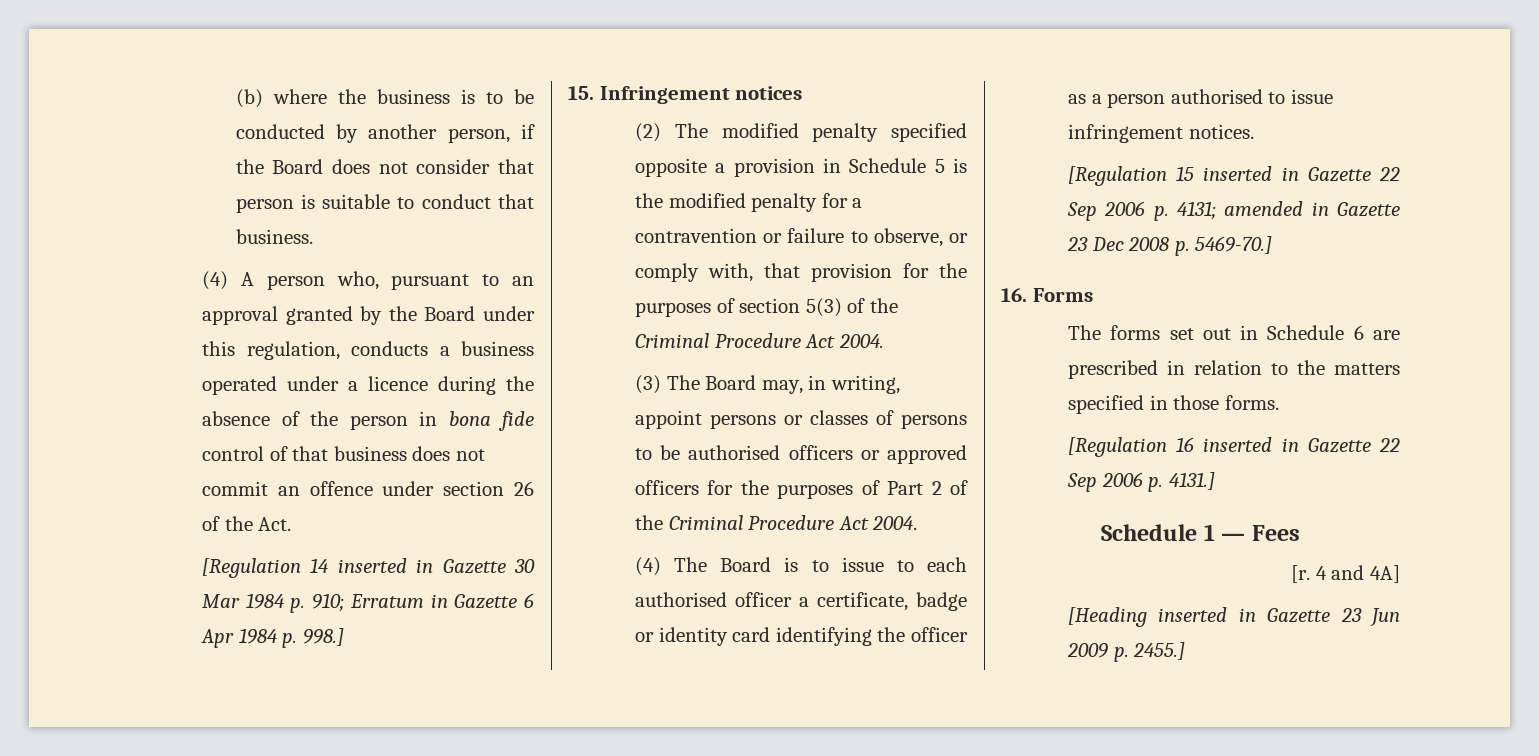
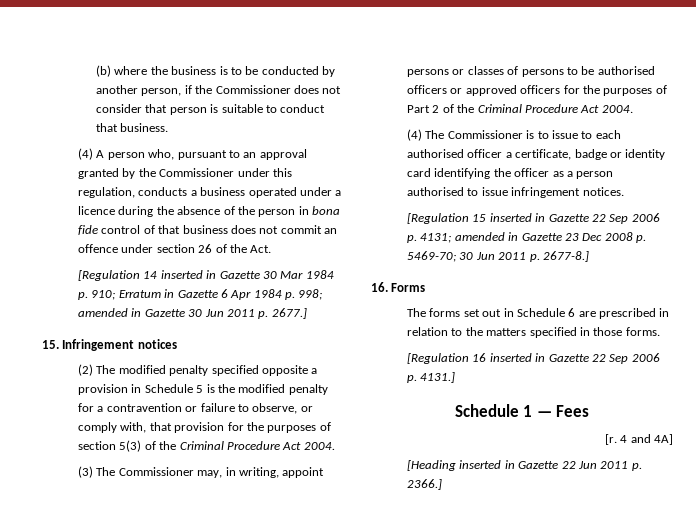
- (b) where the business is to be conducted by another person, if the Board does not consider that person is suitable to conduct that business.
+ (b) where the business is to be conducted by another person, if the Commissioner does not consider that person is suitable to conduct that business.
- (4) A person who, pursuant to an approval granted by the Board under this regulation, conducts a business operated under a licence during the absence of the person in bona fide control of that business does not commit an offence under section 26 of the Act.
+ (4) A person who, pursuant to an approval granted by the Commissioner under this regulation, conducts a business operated under a licence during the absence of the person in bona fide control of that business does not commit an offence under section 26 of the Act.
- [Regulation 14 inserted in Gazette 30 Mar 1984 p. 910; Erratum in Gazette 6 Apr 1984 p. 998.]
+ [Regulation 14 inserted in Gazette 30 Mar 1984 p. 910; Erratum in Gazette 6 Apr 1984 p. 998; amended in Gazette 30 Jun 2011 p. 2677.]
- (3) The Board may, in writing, appoint persons or classes of persons to be authorised officers or approved officers for the purposes of Part 2 of the Criminal Procedure Act 2004.
+ (3) The Commissioner may, in writing, appoint persons or classes of persons to be authorised officers or approved officers for the purposes of Part 2 of the Criminal Procedure Act 2004.
- (4) The Board is to issue to each authorised officer a certificate, badge or identity card identifying the officer as a person authorised to issue infringement notices.
+ (4) The Commissioner is to issue to each authorised officer a certificate, badge or identity card identifying the officer as a person authorised to issue infringement notices.
- [Regulation 15 inserted in Gazette 22 Sep 2006 p. 4131; amended in Gazette 23 Dec 2008 p. 5469-70.]
+ [Regulation 15 inserted in Gazette 22 Sep 2006 p. 4131; amended in Gazette 23 Dec 2008 p. 5469-70; 30 Jun 2011 p. 2677-8.]
- [Heading inserted in Gazette 23 Jun 2009 p. 2455.]
+ [Heading inserted in Gazette 22 Jun 2011 p. 2366.]

